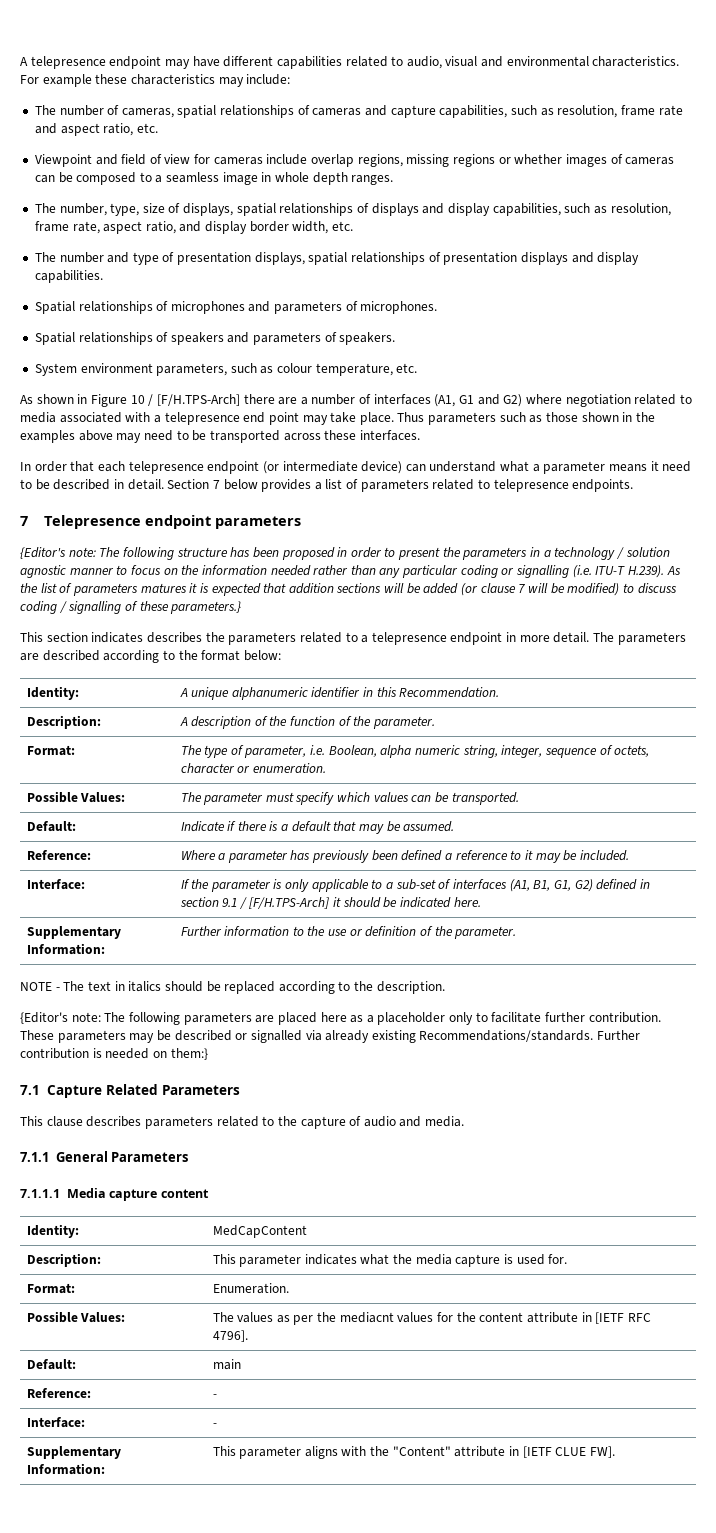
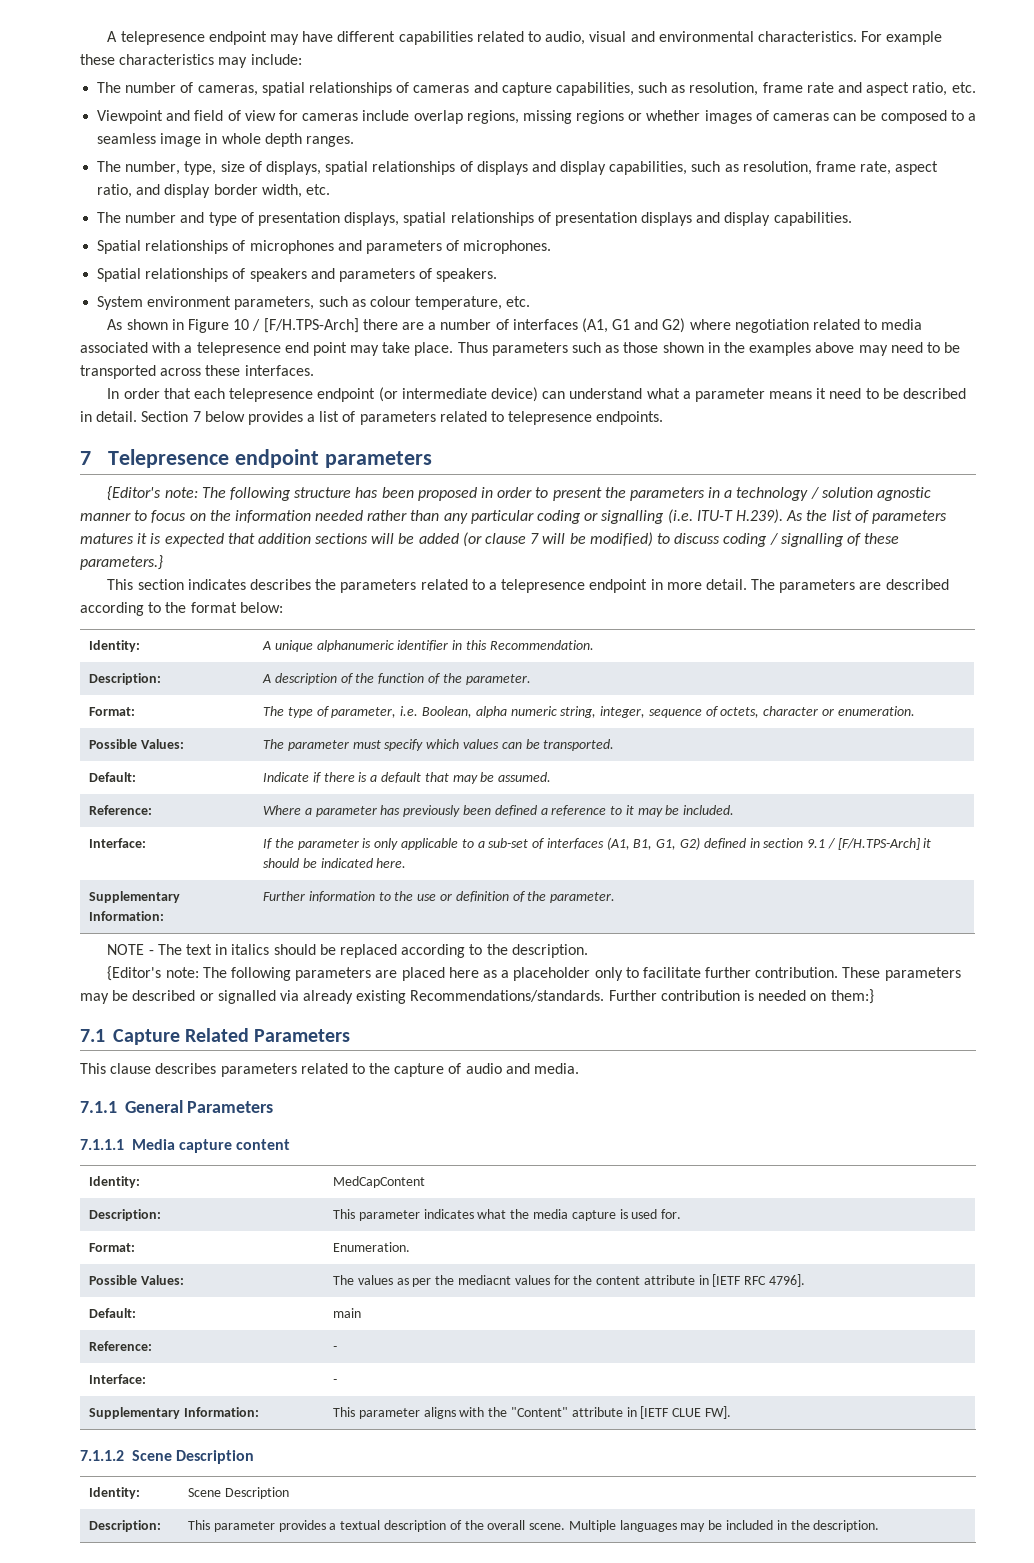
+ 7.1.1.2 Scene Description
+ Identity: | Scene Description
+ Description: | This parameter provides a textual description of the overall scene. Multiple languages may be included in the description.

